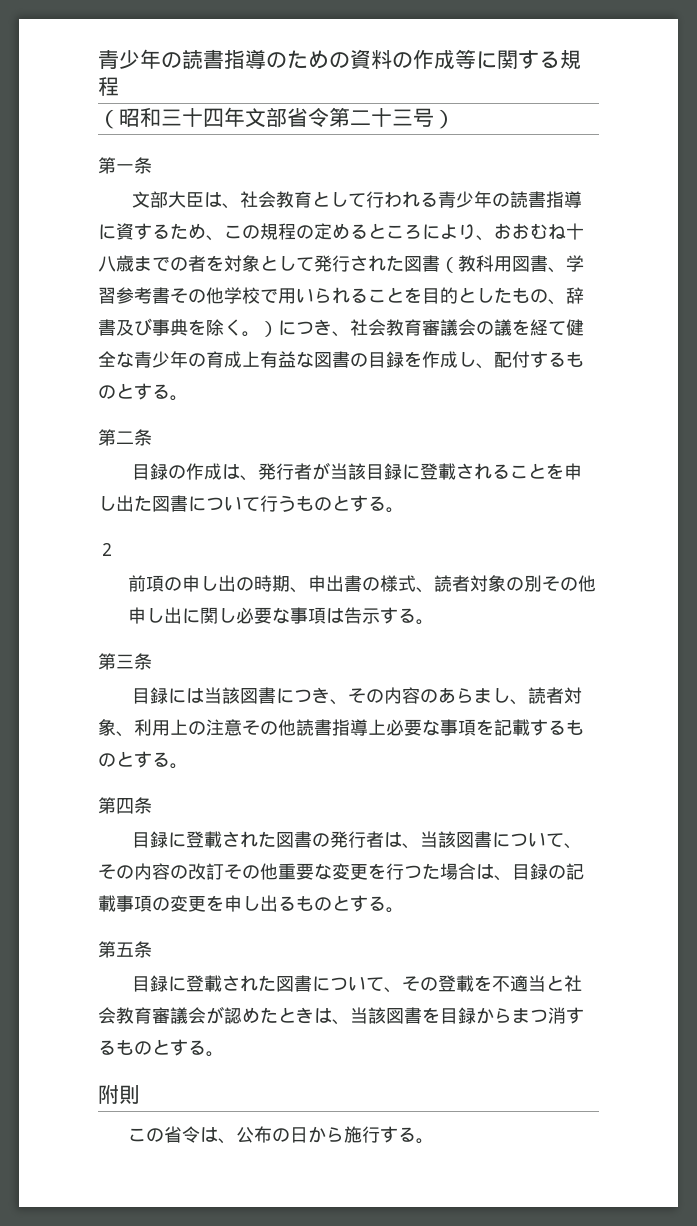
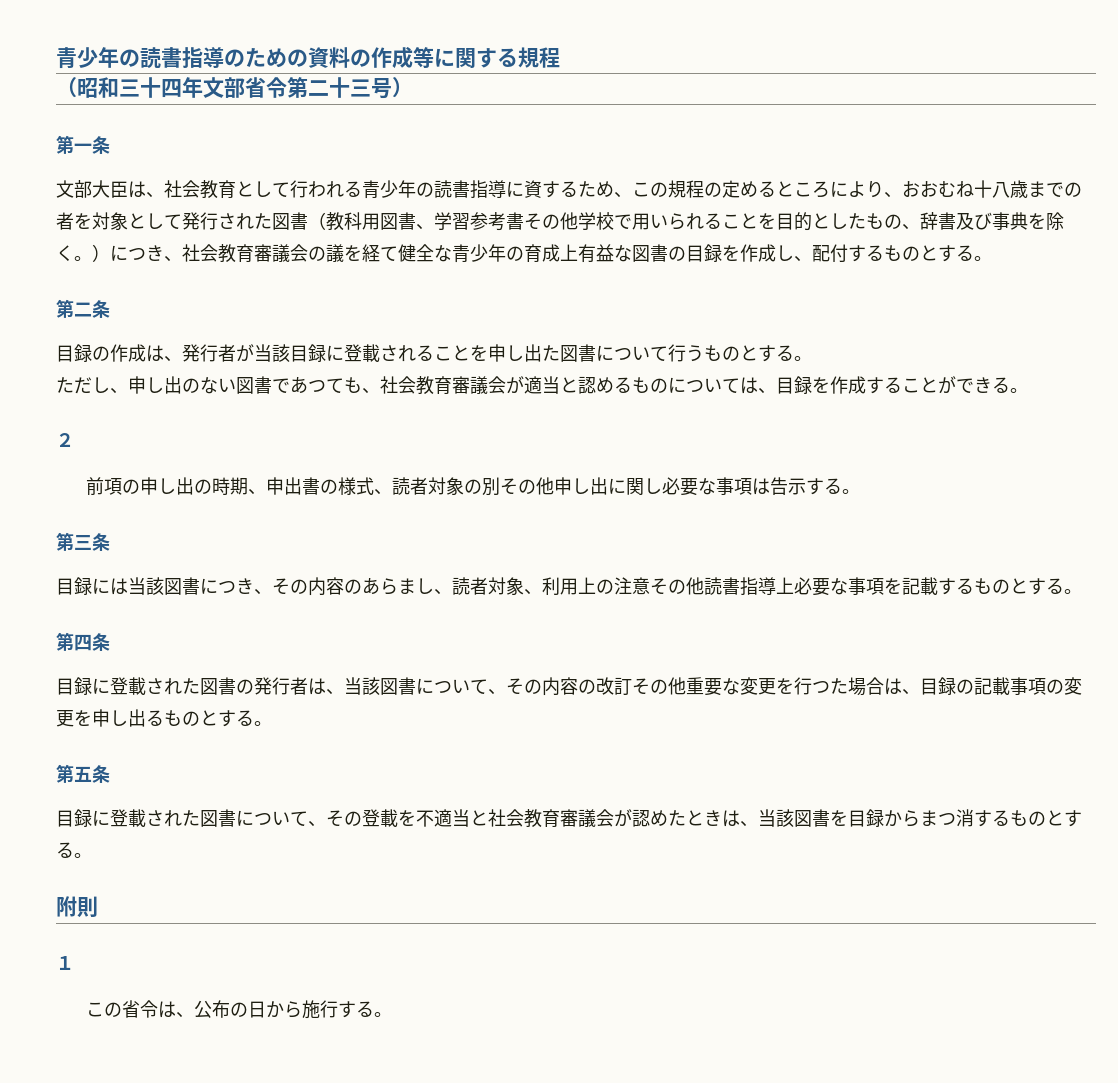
+ ただし、申し出のない図書であつても、社会教育審議会が適当と認めるものについては、目録を作成することができる。
+ １

